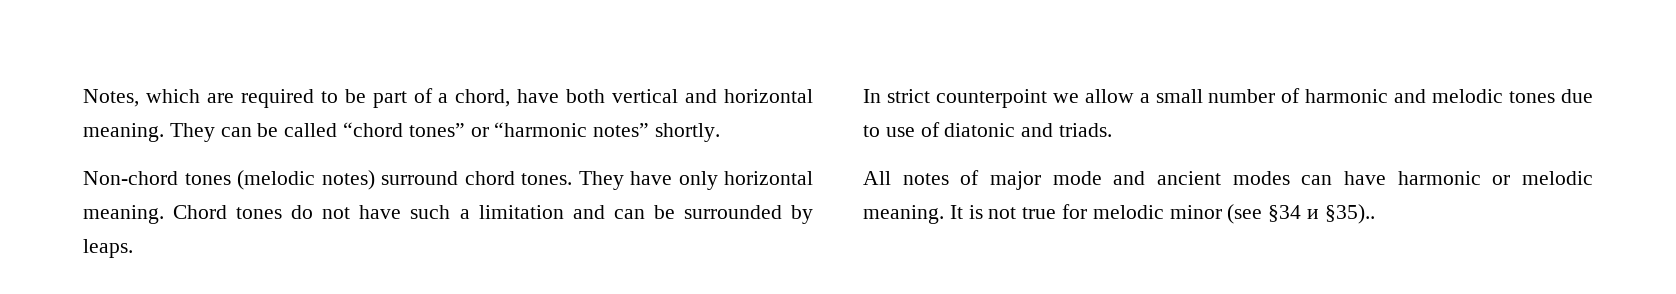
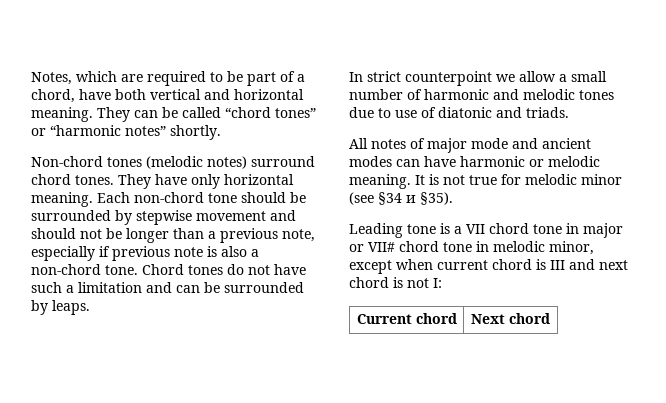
+ Each non-chord tone should be surrounded by stepwise movement and should not be longer than a previous note, especially if previous note is also a non-chord tone.
- It is not true for melodic minor (see §34 и §35)..
+ It is not true for melodic minor (see §34 и §35).
+ Leading tone is a VII chord tone in major or VII# chord tone in melodic minor, except when current chord is III and next chord is not I:
+ Current chord | Next chord

